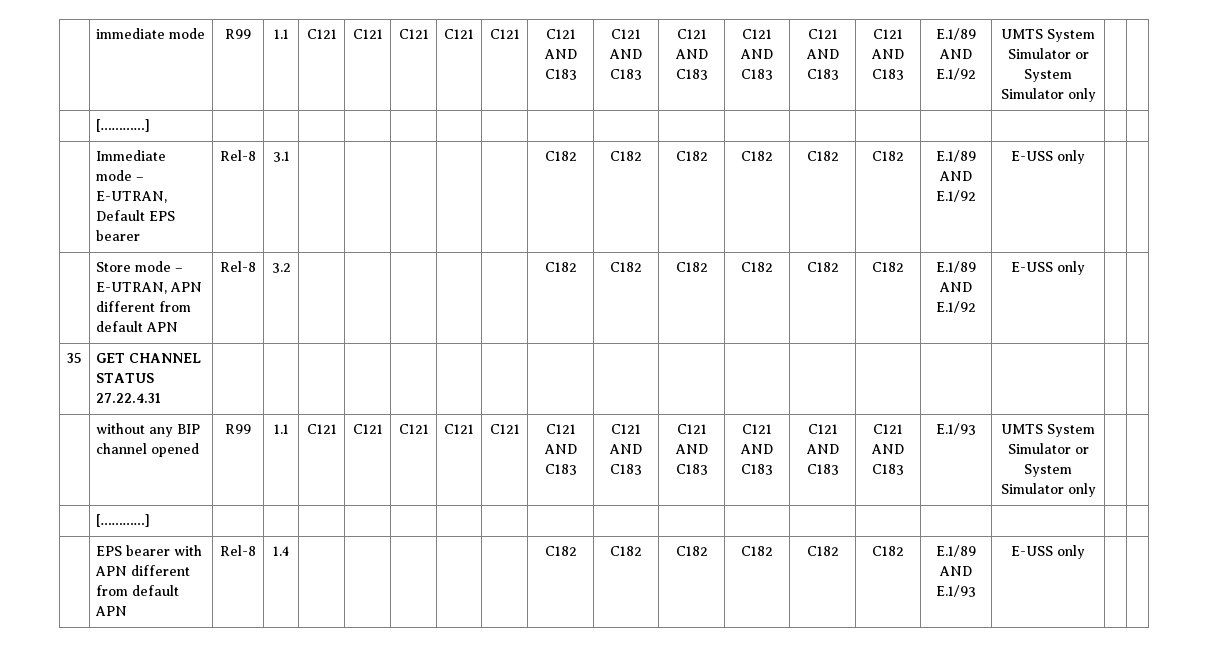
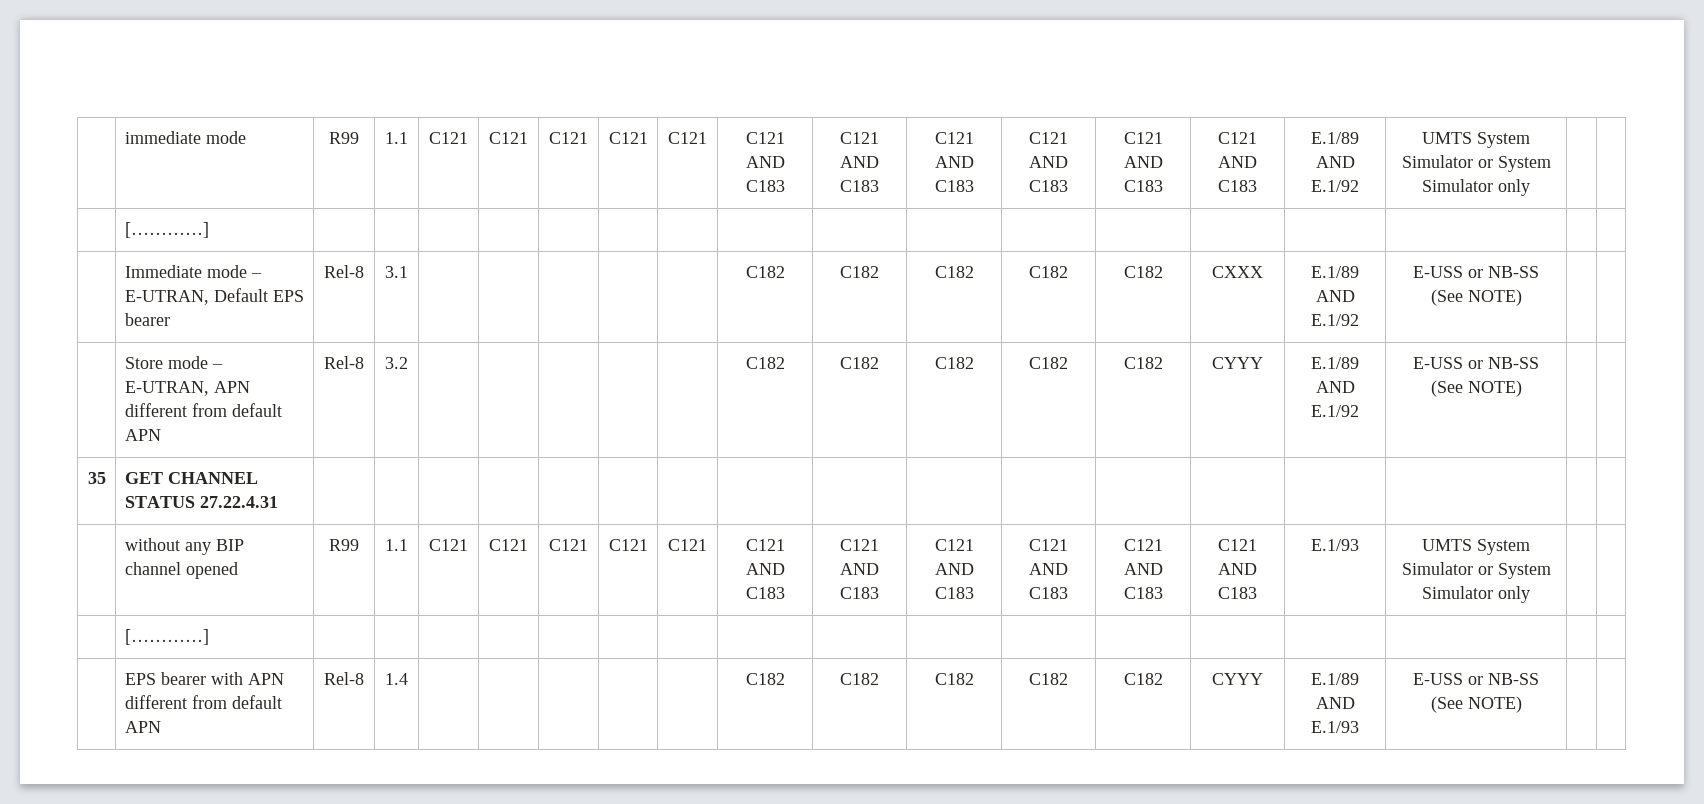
- | Immediate mode – E-UTRAN, Default EPS bearer | Rel-8 | 3.1 | | | | | | C182 | C182 | C182 | C182 | C182 | C182 | E.1/89 AND E.1/92 | E-USS only | |
+ | Immediate mode – E-UTRAN, Default EPS bearer | Rel-8 | 3.1 | | | | | | C182 | C182 | C182 | C182 | C182 | CXXX | E.1/89 AND E.1/92 | E-USS or NB-SS (See NOTE) | |
- | Store mode – E-UTRAN, APN different from default APN | Rel-8 | 3.2 | | | | | | C182 | C182 | C182 | C182 | C182 | C182 | E.1/89 AND E.1/92 | E-USS only | |
+ | Store mode – E-UTRAN, APN different from default APN | Rel-8 | 3.2 | | | | | | C182 | C182 | C182 | C182 | C182 | CYYY | E.1/89 AND E.1/92 | E-USS or NB-SS (See NOTE) | |
- | EPS bearer with APN different from default APN | Rel-8 | 1.4 | | | | | | C182 | C182 | C182 | C182 | C182 | C182 | E.1/89 AND E.1/93 | E-USS only | |
+ | EPS bearer with APN different from default APN | Rel-8 | 1.4 | | | | | | C182 | C182 | C182 | C182 | C182 | CYYY | E.1/89 AND E.1/93 | E-USS or NB-SS (See NOTE) | |

